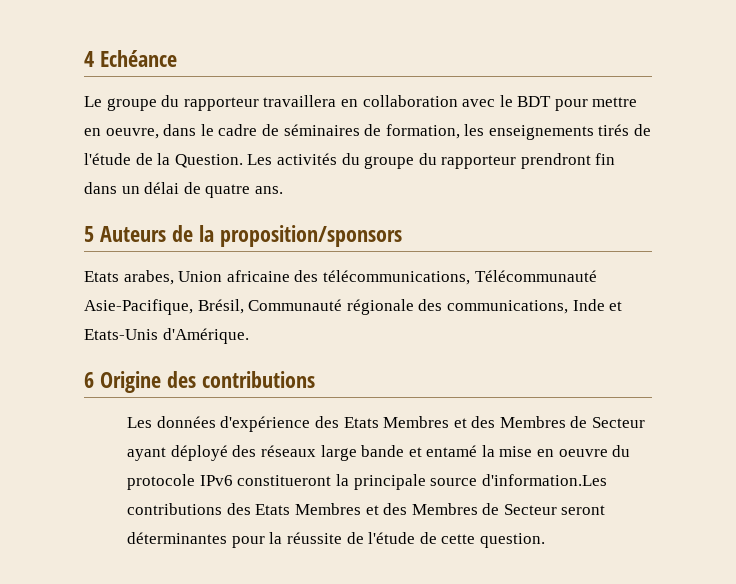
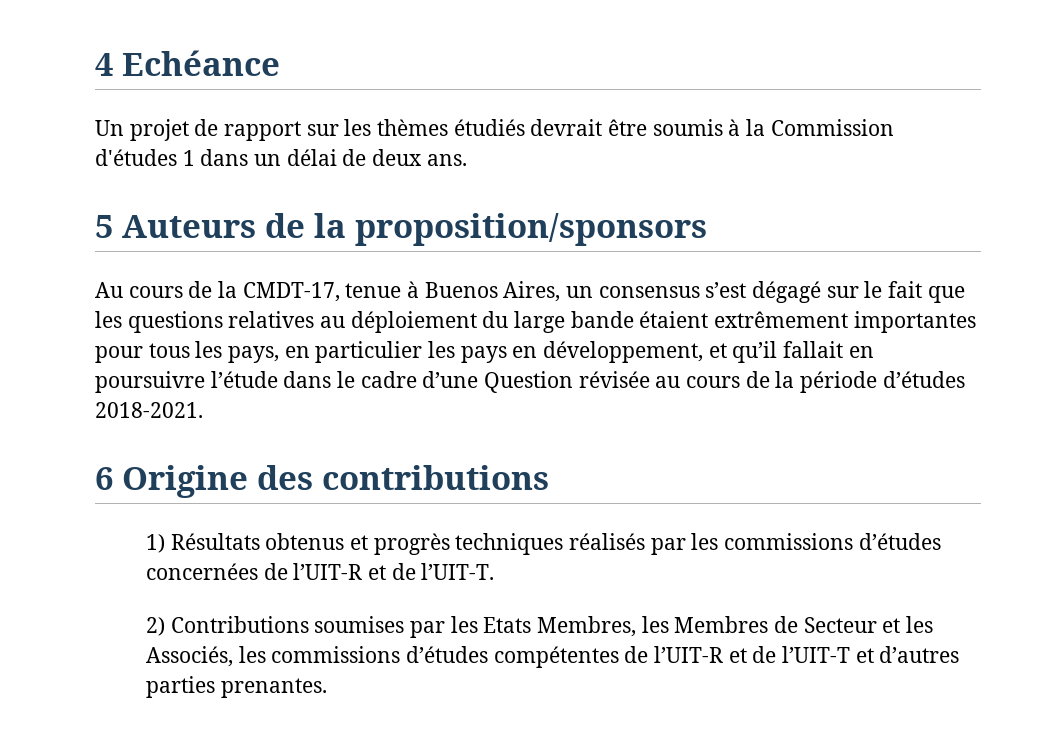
- Le groupe du rapporteur travaillera en collaboration avec le BDT pour mettre en oeuvre, dans le cadre de séminaires de formation, les enseignements tirés de l'étude de la Question. Les activités du groupe du rapporteur prendront fin dans un délai de quatre ans.
+ Un projet de rapport sur les thèmes étudiés devrait être soumis à la Commission d'études 1 dans un délai de deux ans.
- Etats arabes, Union africaine des télécommunications, Télécommunauté Asie-Pacifique, Brésil, Communauté régionale des communications, Inde et Etats-Unis d'Amérique.
+ Au cours de la CMDT-17, tenue à Buenos Aires, un consensus s’est dégagé sur le fait que les questions relatives au déploiement du large bande étaient extrêmement importantes pour tous les pays, en particulier les pays en développement, et qu’il fallait en poursuivre l’étude dans le cadre d’une Question révisée au cours de la période d’études 2018-2021.
  6 Origine des contributions
- Les données d'expérience des Etats Membres et des Membres de Secteur ayant déployé des réseaux large bande et entamé la mise en oeuvre du protocole IPv6 constitueront la principale source d'information.Les contributions des Etats Membres et des Membres de Secteur seront déterminantes pour la réussite de l'étude de cette question.
+ 1) Résultats obtenus et progrès techniques réalisés par les commissions d’études concernées de l’UIT-R et de l’UIT-T.
+ 2) Contributions soumises par les Etats Membres, les Membres de Secteur et les Associés, les commissions d’études compétentes de l’UIT-R et de l’UIT-T et d’autres parties prenantes.

